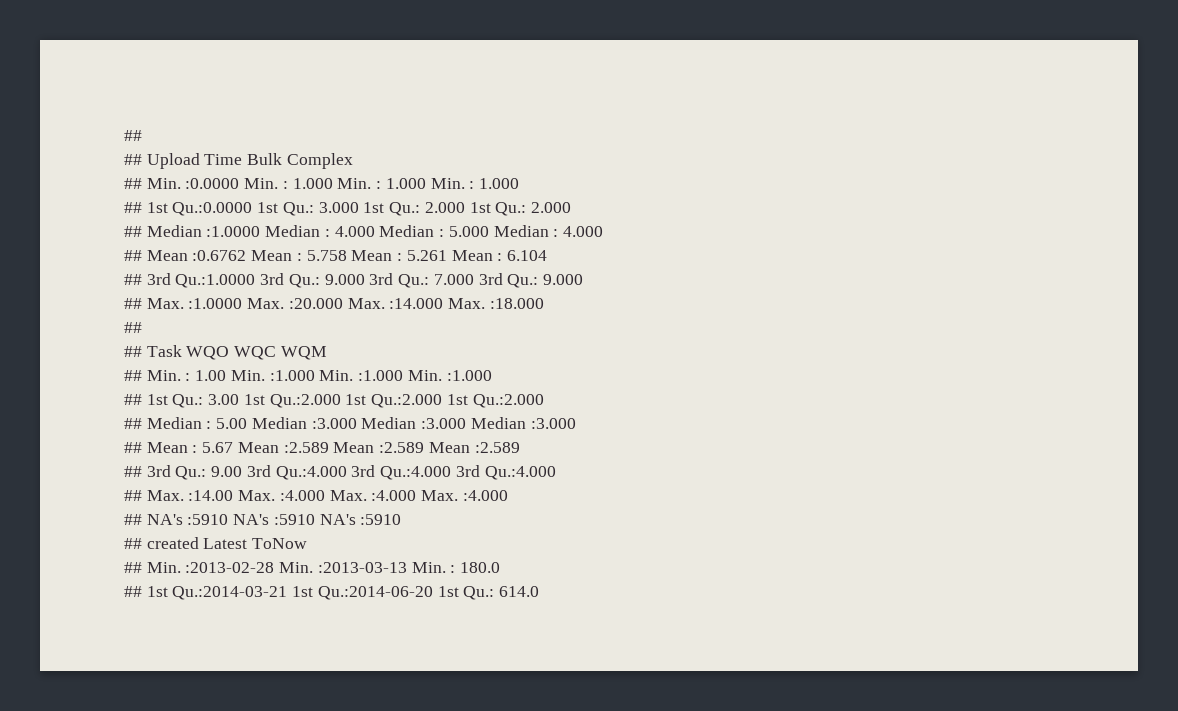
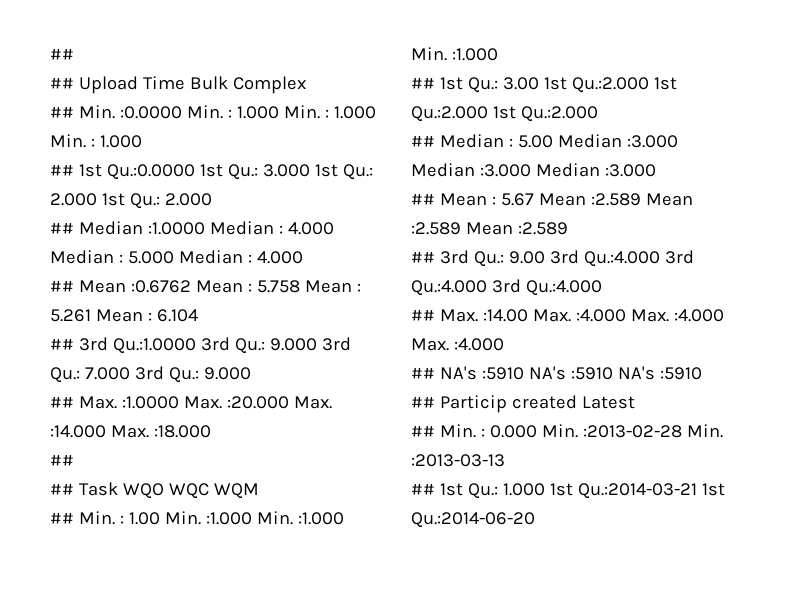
- ## created Latest ToNow
- ## Min. :2013-02-28 Min. :2013-03-13 Min. : 180.0
- ## 1st Qu.:2014-03-21 1st Qu.:2014-06-20 1st Qu.: 614.0
+ ## Particip created Latest
+ ## Min. : 0.000 Min. :2013-02-28 Min. :2013-03-13
+ ## 1st Qu.: 1.000 1st Qu.:2014-03-21 1st Qu.:2014-06-20

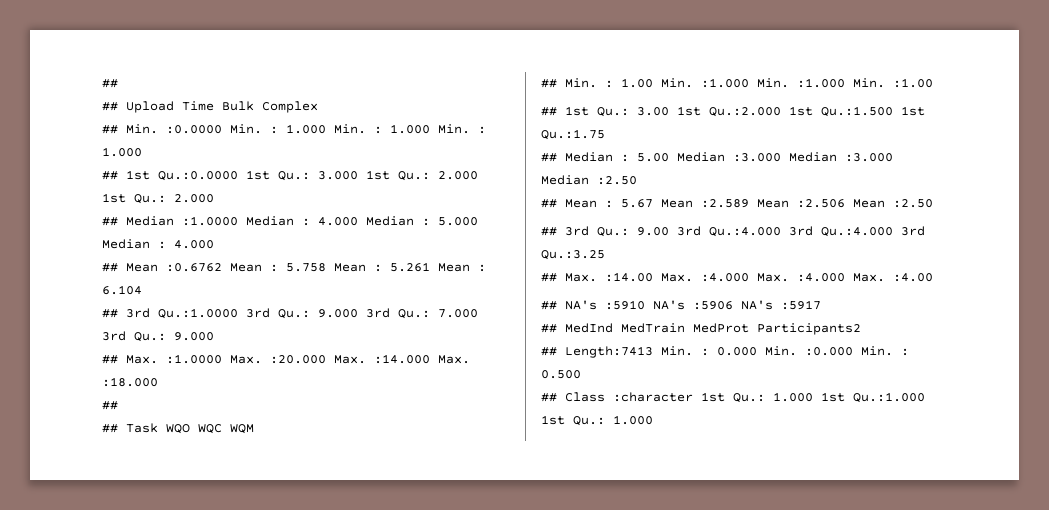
- ## Min. : 1.00 Min. :1.000 Min. :1.000 Min. :1.000
+ ## Min. : 1.00 Min. :1.000 Min. :1.000 Min. :1.00
- ## 1st Qu.: 3.00 1st Qu.:2.000 1st Qu.:2.000 1st Qu.:2.000
+ ## 1st Qu.: 3.00 1st Qu.:2.000 1st Qu.:1.500 1st Qu.:1.75
- ## Median : 5.00 Median :3.000 Median :3.000 Median :3.000
+ ## Median : 5.00 Median :3.000 Median :3.000 Median :2.50
- ## Mean : 5.67 Mean :2.589 Mean :2.589 Mean :2.589
+ ## Mean : 5.67 Mean :2.589 Mean :2.506 Mean :2.50
- ## 3rd Qu.: 9.00 3rd Qu.:4.000 3rd Qu.:4.000 3rd Qu.:4.000
+ ## 3rd Qu.: 9.00 3rd Qu.:4.000 3rd Qu.:4.000 3rd Qu.:3.25
- ## Max. :14.00 Max. :4.000 Max. :4.000 Max. :4.000
+ ## Max. :14.00 Max. :4.000 Max. :4.000 Max. :4.00
- ## NA's :5910 NA's :5910 NA's :5910
- ## Particip created Latest
- ## Min. : 0.000 Min. :2013-02-28 Min. :2013-03-13
- ## 1st Qu.: 1.000 1st Qu.:2014-03-21 1st Qu.:2014-06-20
+ ## NA's :5910 NA's :5906 NA's :5917
+ ## MedInd MedTrain MedProt Participants2
+ ## Length:7413 Min. : 0.000 Min. :0.000 Min. : 0.500
+ ## Class :character 1st Qu.: 1.000 1st Qu.:1.000 1st Qu.: 1.000

